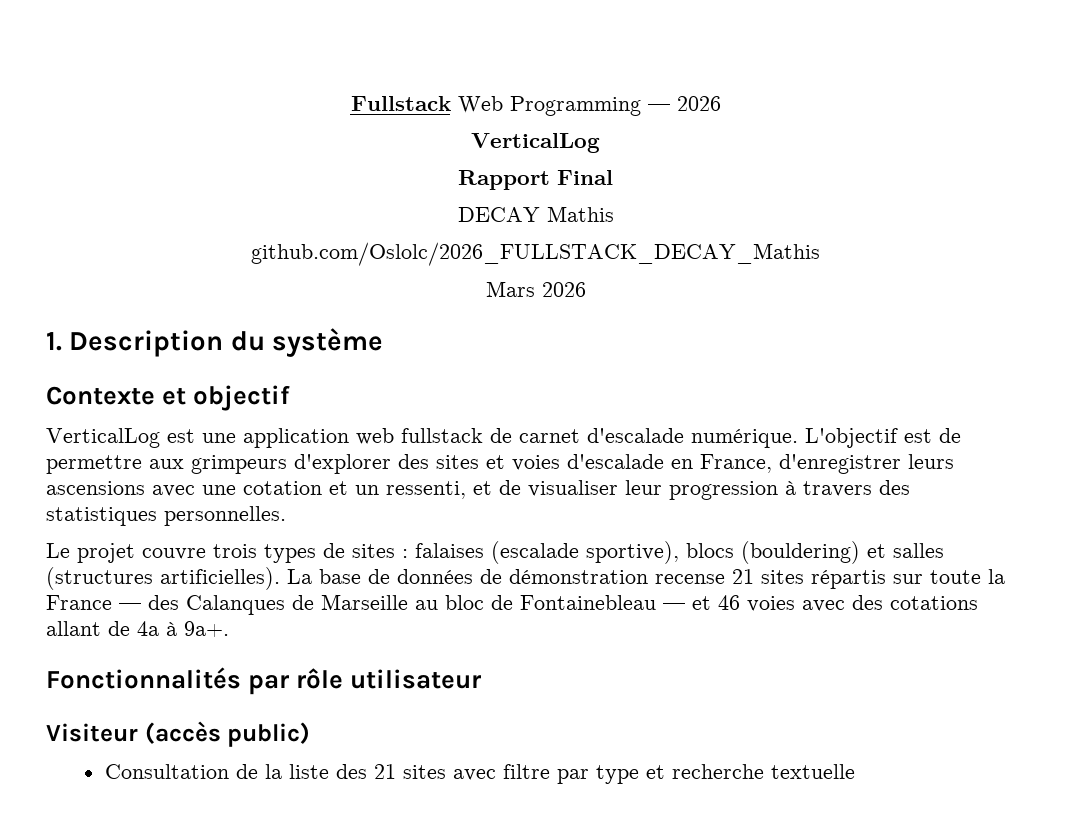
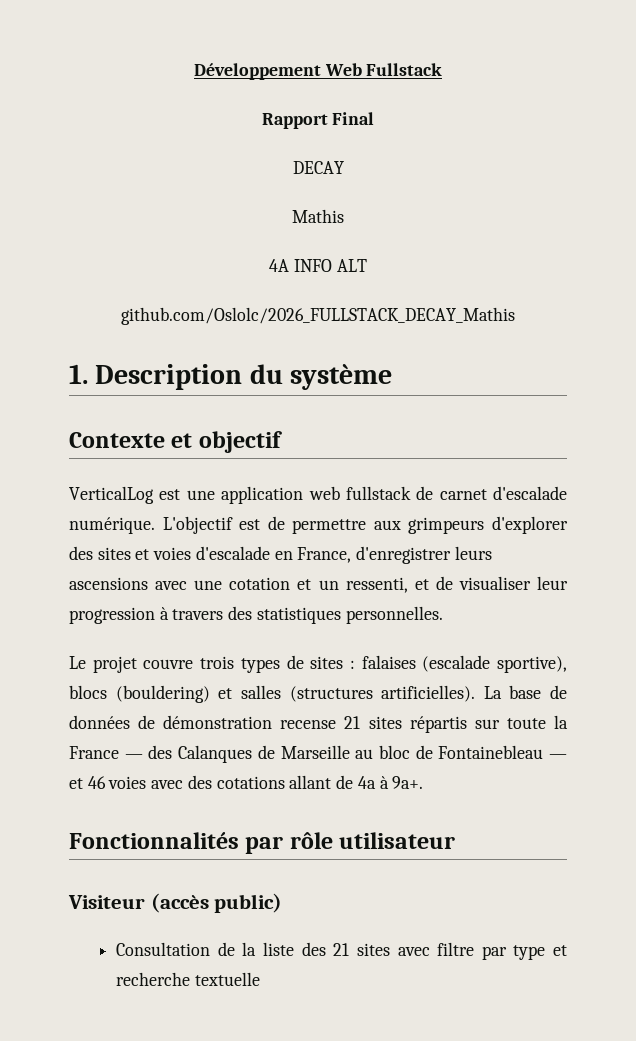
- Fullstack Web Programming — 2026
- VerticalLog
+ Développement Web Fullstack
- DECAY Mathis
+ DECAY
+ Mathis
+ 4A INFO ALT
- Mars 2026

